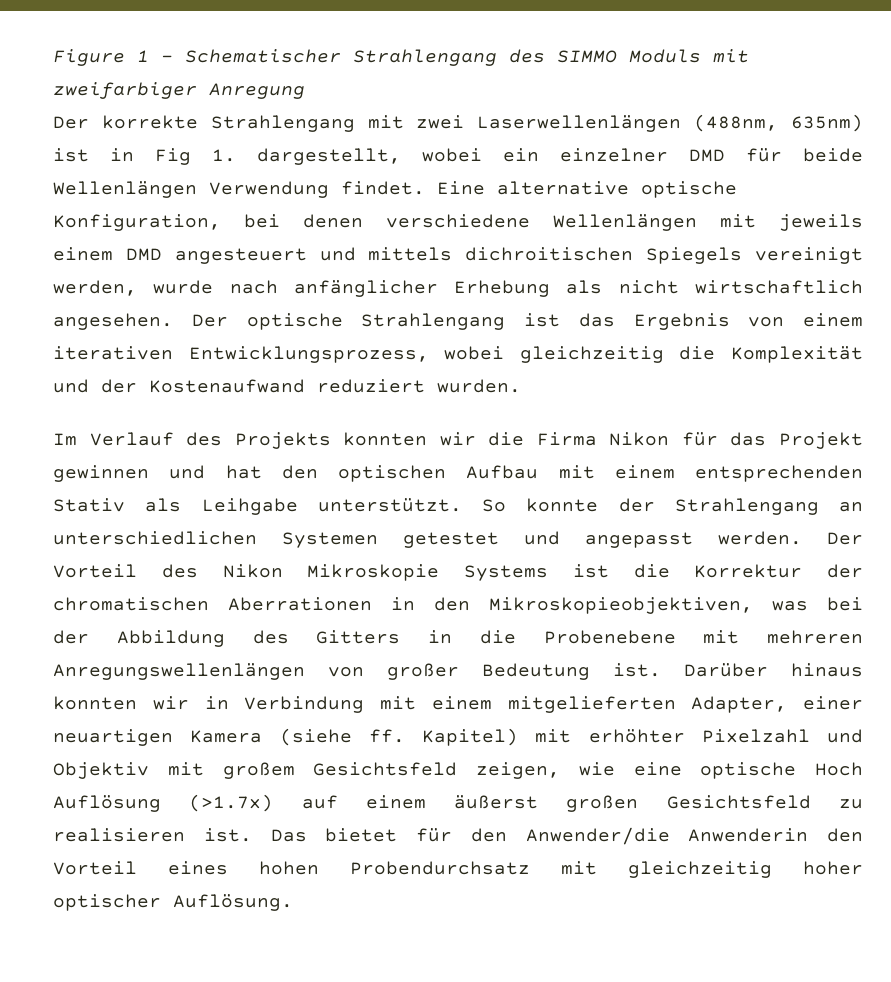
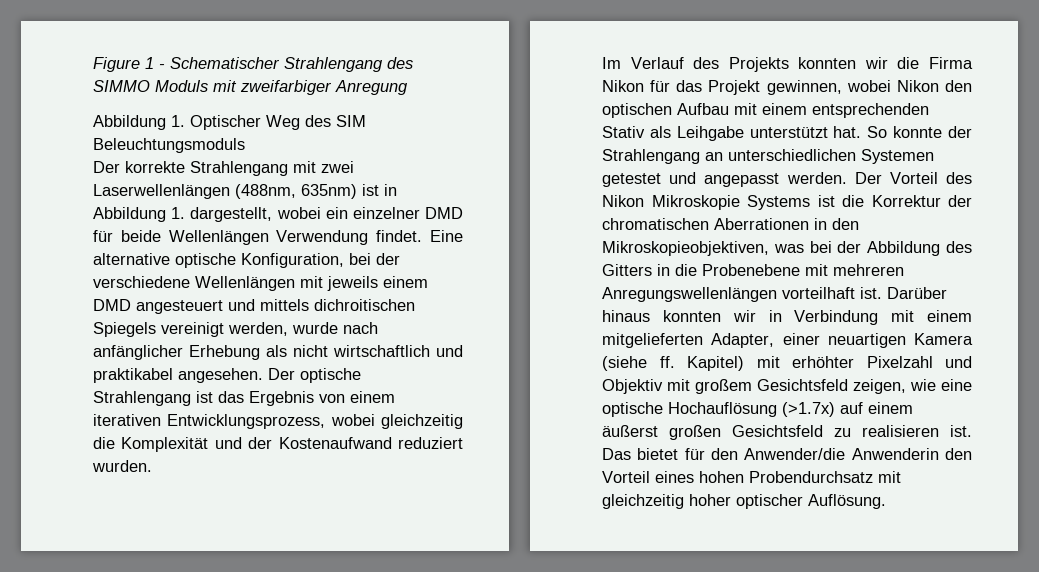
+ Abbildung 1. Optischer Weg des SIM Beleuchtungsmoduls
- Der korrekte Strahlengang mit zwei Laserwellenlängen (488nm, 635nm) ist in Fig 1. dargestellt, wobei ein einzelner DMD für beide Wellenlängen Verwendung findet.
+ Der korrekte Strahlengang mit zwei Laserwellenlängen (488nm, 635nm) ist in Abbildung 1. dargestellt, wobei ein einzelner DMD für beide Wellenlängen Verwendung findet.
- Eine alternative optische Konfiguration, bei denen verschiedene Wellenlängen mit jeweils einem DMD angesteuert und mittels dichroitischen Spiegels vereinigt werden, wurde nach anfänglicher Erhebung als nicht wirtschaftlich angesehen.
+ Eine alternative optische Konfiguration, bei der verschiedene Wellenlängen mit jeweils einem DMD angesteuert und mittels dichroitischen Spiegels vereinigt werden, wurde nach anfänglicher Erhebung als nicht wirtschaftlich und praktikabel angesehen.
- Im Verlauf des Projekts konnten wir die Firma Nikon für das Projekt gewinnen und hat den optischen Aufbau mit einem entsprechenden Stativ als Leihgabe unterstützt.
+ Im Verlauf des Projekts konnten wir die Firma Nikon für das Projekt gewinnen, wobei Nikon den optischen Aufbau mit einem entsprechenden Stativ als Leihgabe unterstützt hat.
- Der Vorteil des Nikon Mikroskopie Systems ist die Korrektur der chromatischen Aberrationen in den Mikroskopieobjektiven, was bei der Abbildung des Gitters in die Probenebene mit mehreren Anregungswellenlängen von großer Bedeutung ist.
+ Der Vorteil des Nikon Mikroskopie Systems ist die Korrektur der chromatischen Aberrationen in den Mikroskopieobjektiven, was bei der Abbildung des Gitters in die Probenebene mit mehreren Anregungswellenlängen vorteilhaft ist.
- Darüber hinaus konnten wir in Verbindung mit einem mitgelieferten Adapter, einer neuartigen Kamera (siehe ff. Kapitel) mit erhöhter Pixelzahl und Objektiv mit großem Gesichtsfeld zeigen, wie eine optische Hoch Auflösung (>1.7x) auf einem äußerst großen Gesichtsfeld zu realisieren ist.
+ Darüber hinaus konnten wir in Verbindung mit einem mitgelieferten Adapter, einer neuartigen Kamera (siehe ff. Kapitel) mit erhöhter Pixelzahl und Objektiv mit großem Gesichtsfeld zeigen, wie eine optische Hochauflösung (>1.7x) auf einem äußerst großen Gesichtsfeld zu realisieren ist.

